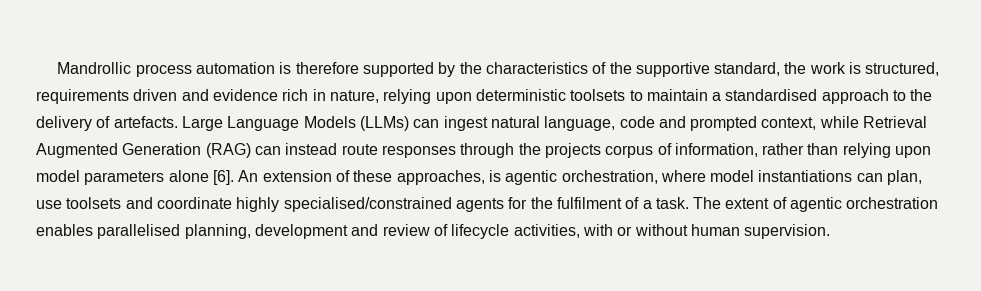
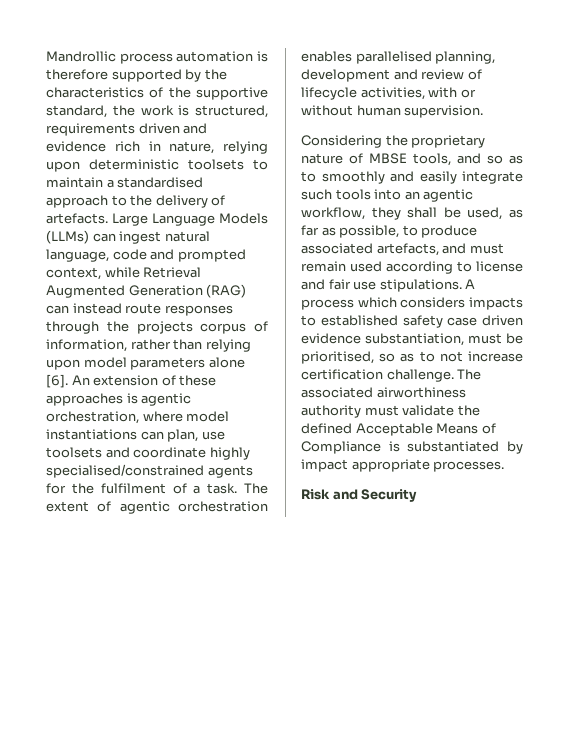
- An extension of these approaches, is agentic orchestration, where model instantiations can plan, use toolsets and coordinate highly specialised/constrained agents for the fulfilment of a task.
+ An extension of these approaches is agentic orchestration, where model instantiations can plan, use toolsets and coordinate highly specialised/constrained agents for the fulfilment of a task.
+ Considering the proprietary nature of MBSE tools, and so as to smoothly and easily integrate such tools into an agentic workflow, they shall be used, as far as possible, to produce associated artefacts, and must remain used according to license and fair use stipulations. A process which considers impacts to established safety case driven evidence substantiation, must be prioritised, so as to not increase certification challenge. The associated airworthiness authority must validate the defined Acceptable Means of Compliance is substantiated by impact appropriate processes.
+ Risk and Security

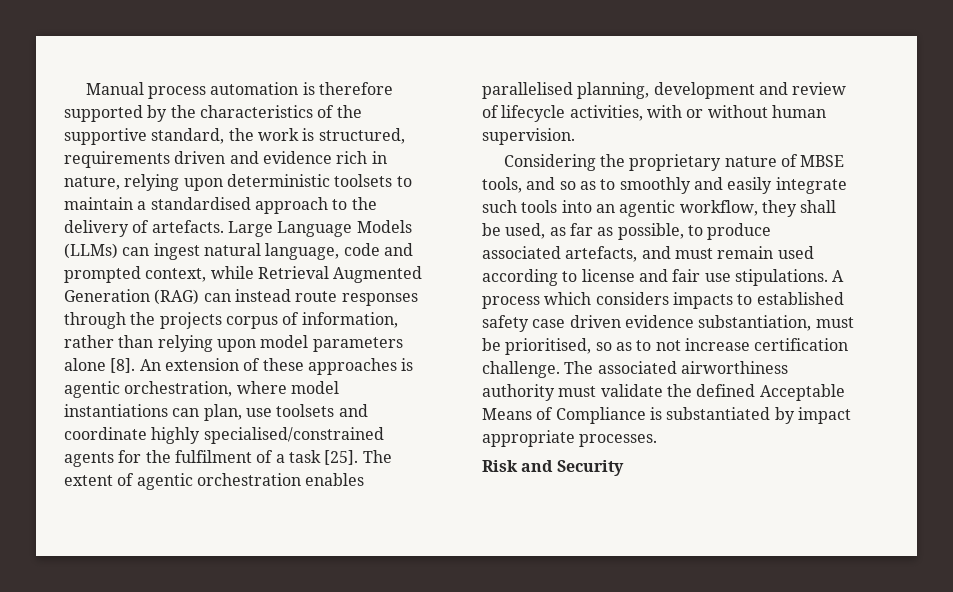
- Mandrollic process automation is therefore supported by the characteristics of the supportive standard, the work is structured, requirements driven and evidence rich in nature, relying upon deterministic toolsets to maintain a standardised approach to the delivery of artefacts.
+ Manual process automation is therefore supported by the characteristics of the supportive standard, the work is structured, requirements driven and evidence rich in nature, relying upon deterministic toolsets to maintain a standardised approach to the delivery of artefacts.
- Large Language Models (LLMs) can ingest natural language, code and prompted context, while Retrieval Augmented Generation (RAG) can instead route responses through the projects corpus of information, rather than relying upon model parameters alone [6].
+ Large Language Models (LLMs) can ingest natural language, code and prompted context, while Retrieval Augmented Generation (RAG) can instead route responses through the projects corpus of information, rather than relying upon model parameters alone [8].
- An extension of these approaches is agentic orchestration, where model instantiations can plan, use toolsets and coordinate highly specialised/constrained agents for the fulfilment of a task.
+ An extension of these approaches is agentic orchestration, where model instantiations can plan, use toolsets and coordinate highly specialised/constrained agents for the fulfilment of a task [25].

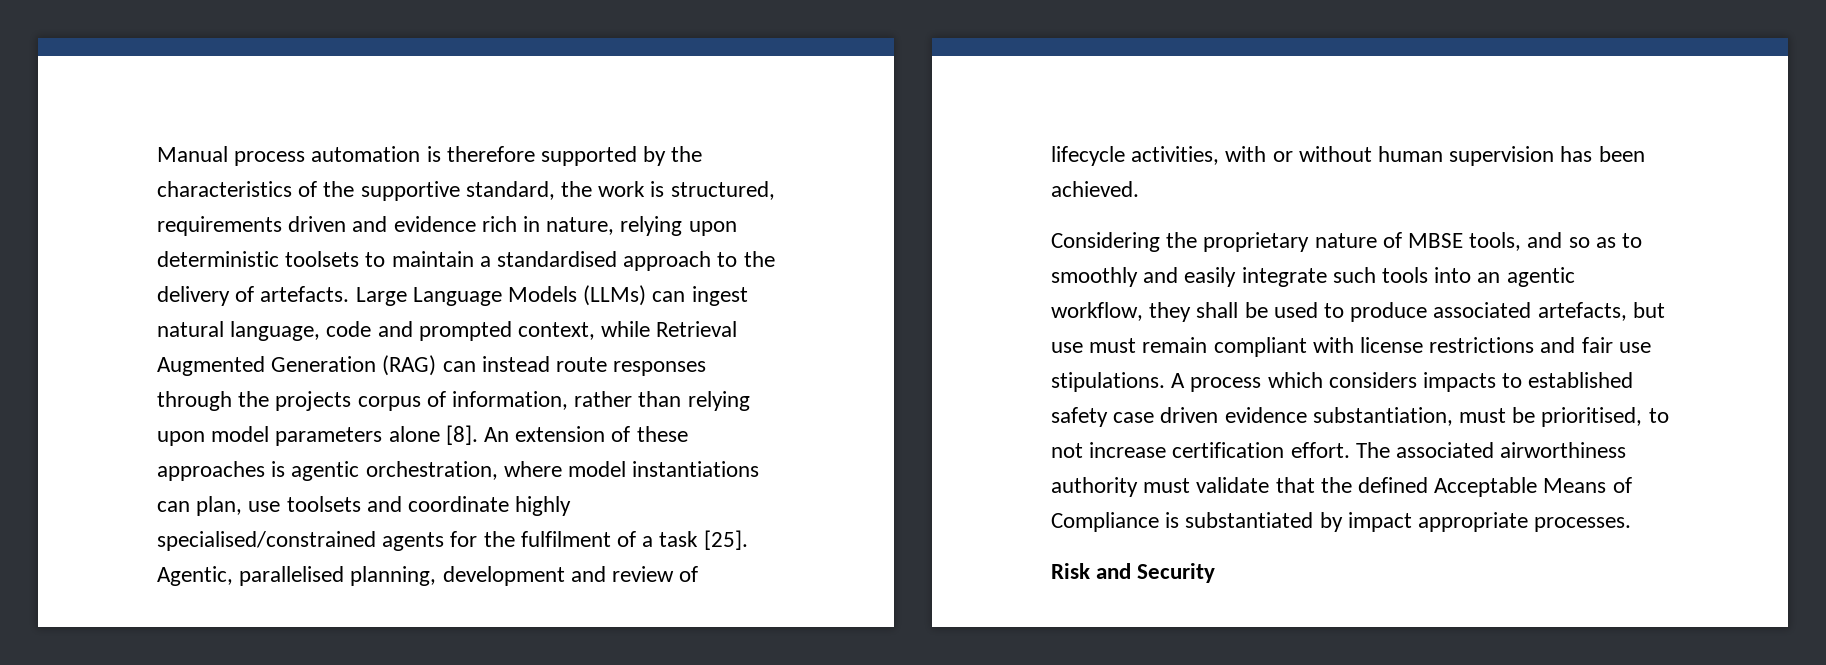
- The extent of agentic orchestration enables parallelised planning, development and review of lifecycle activities, with or without human supervision.
+ Agentic, parallelised planning, development and review of lifecycle activities, with or without human supervision has been achieved.
- Considering the proprietary nature of MBSE tools, and so as to smoothly and easily integrate such tools into an agentic workflow, they shall be used, as far as possible, to produce associated artefacts, and must remain used according to license and fair use stipulations.
+ Considering the proprietary nature of MBSE tools, and so as to smoothly and easily integrate such tools into an agentic workflow, they shall be used to produce associated artefacts, but use must remain compliant with license restrictions and fair use stipulations.
- A process which considers impacts to established safety case driven evidence substantiation, must be prioritised, so as to not increase certification challenge.
+ A process which considers impacts to established safety case driven evidence substantiation, must be prioritised, to not increase certification effort.
- The associated airworthiness authority must validate the defined Acceptable Means of Compliance is substantiated by impact appropriate processes.
+ The associated airworthiness authority must validate that the defined Acceptable Means of Compliance is substantiated by impact appropriate processes.

